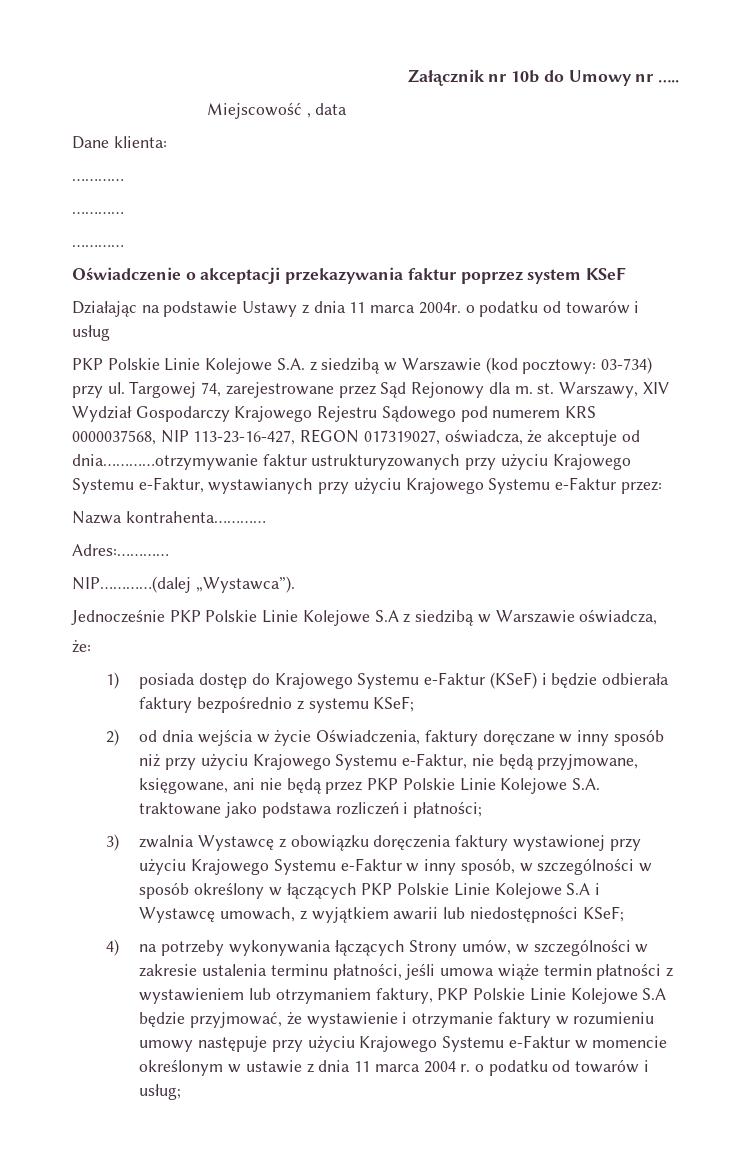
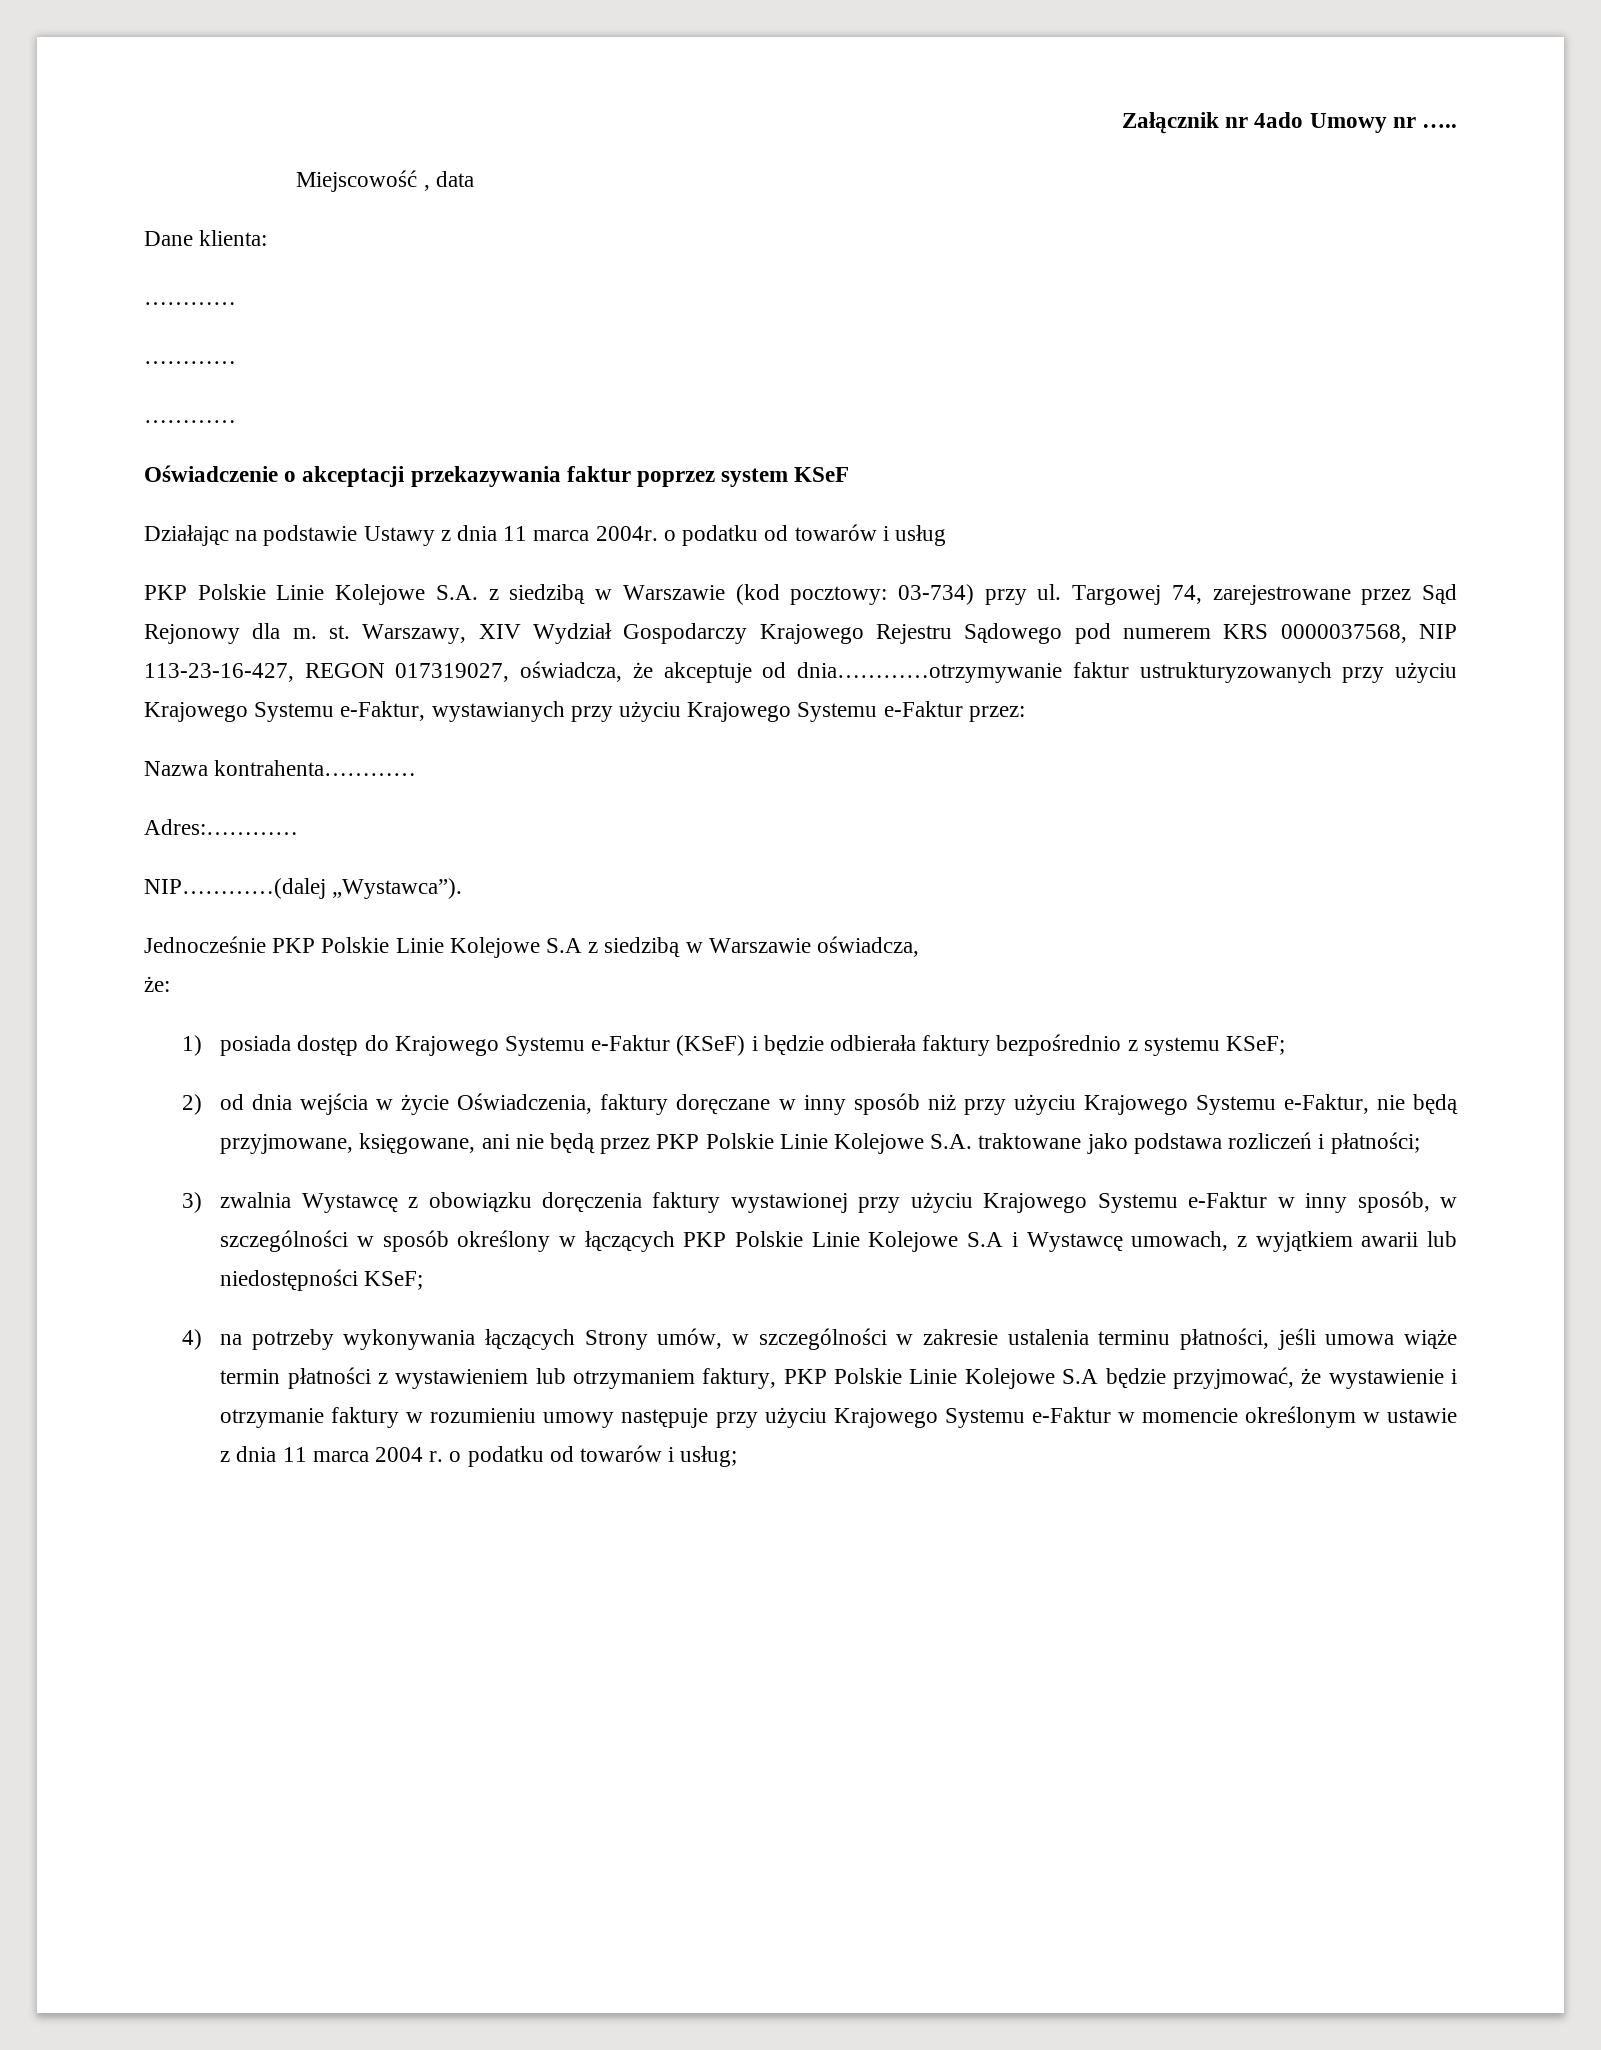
- Załącznik nr 10b do Umowy nr …..
+ Załącznik nr 4ado Umowy nr …..

